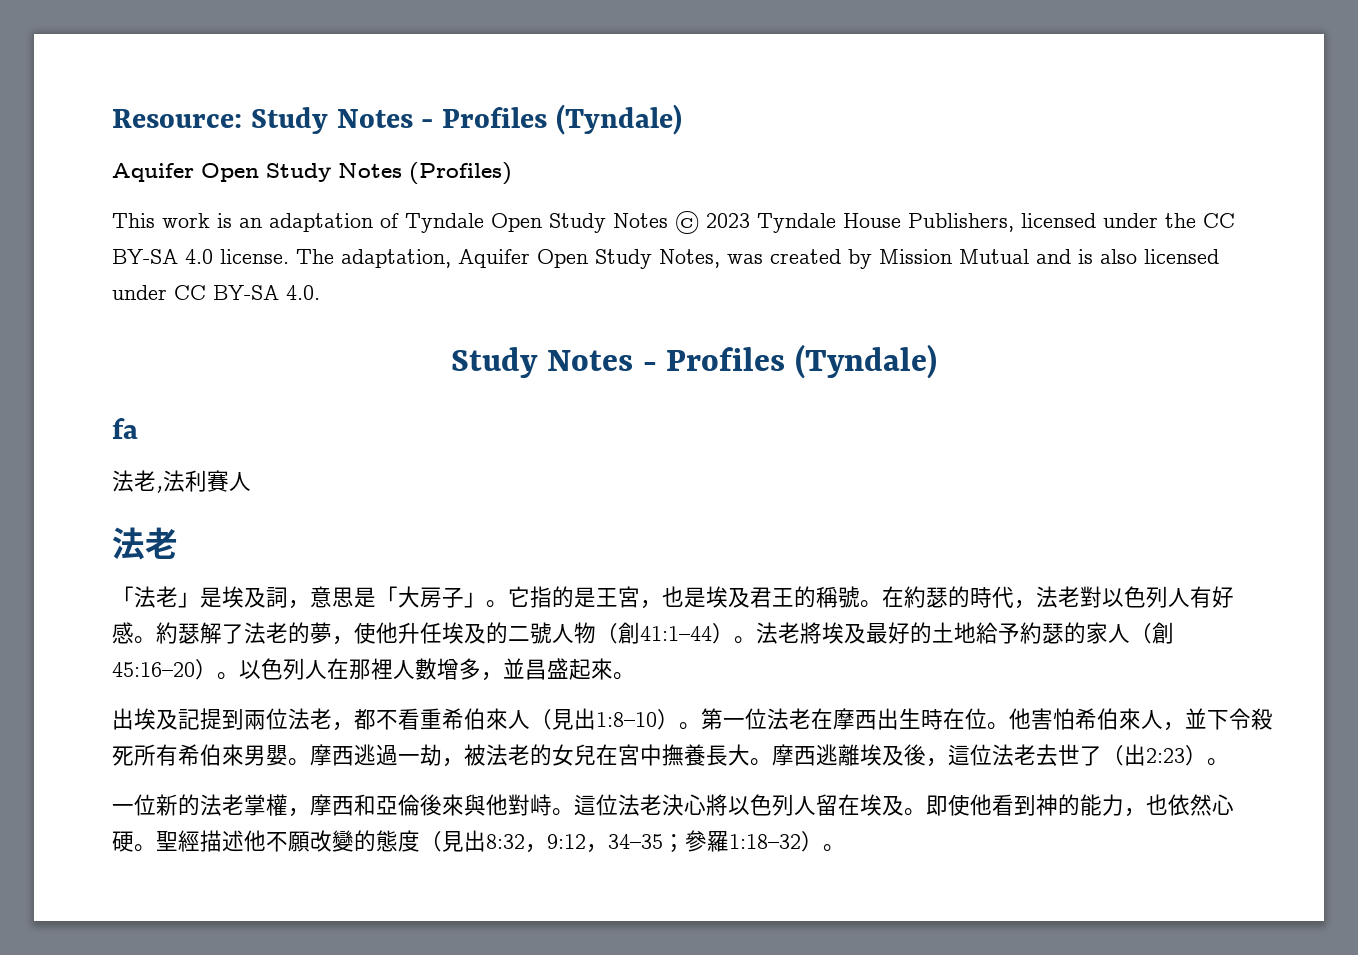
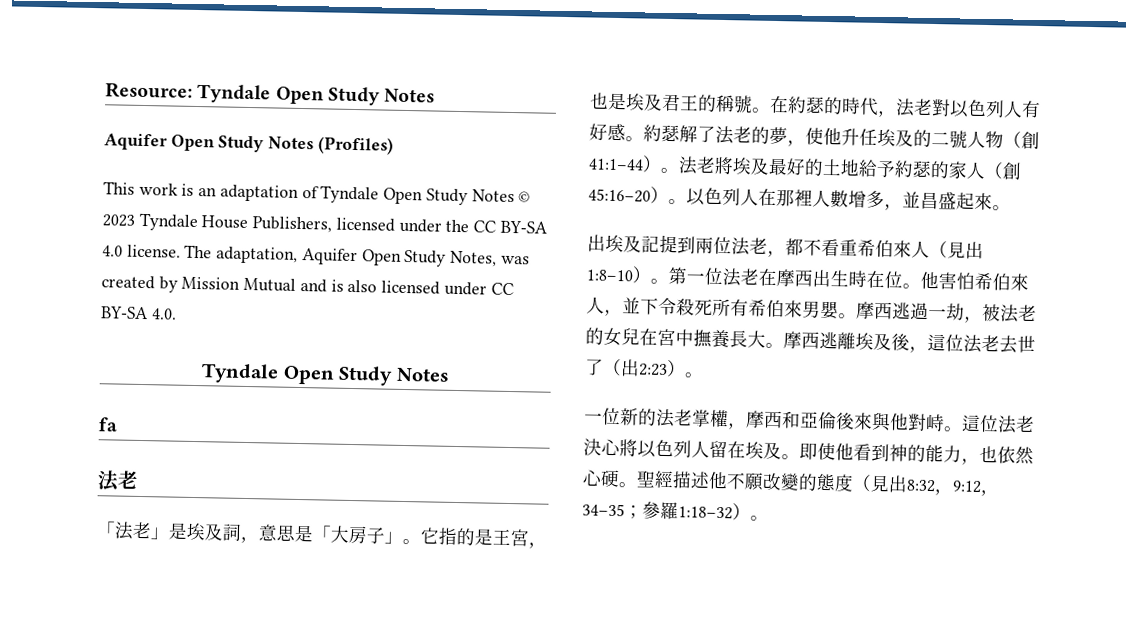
- Resource: Study Notes - Profiles (Tyndale)
+ Resource: Tyndale Open Study Notes
  The adaptation, Aquifer Open Study Notes, was created by Mission Mutual and is also licensed under CC BY-SA 4.0.
- Study Notes - Profiles (Tyndale)
+ Tyndale Open Study Notes
  fa
- 法老,法利賽人

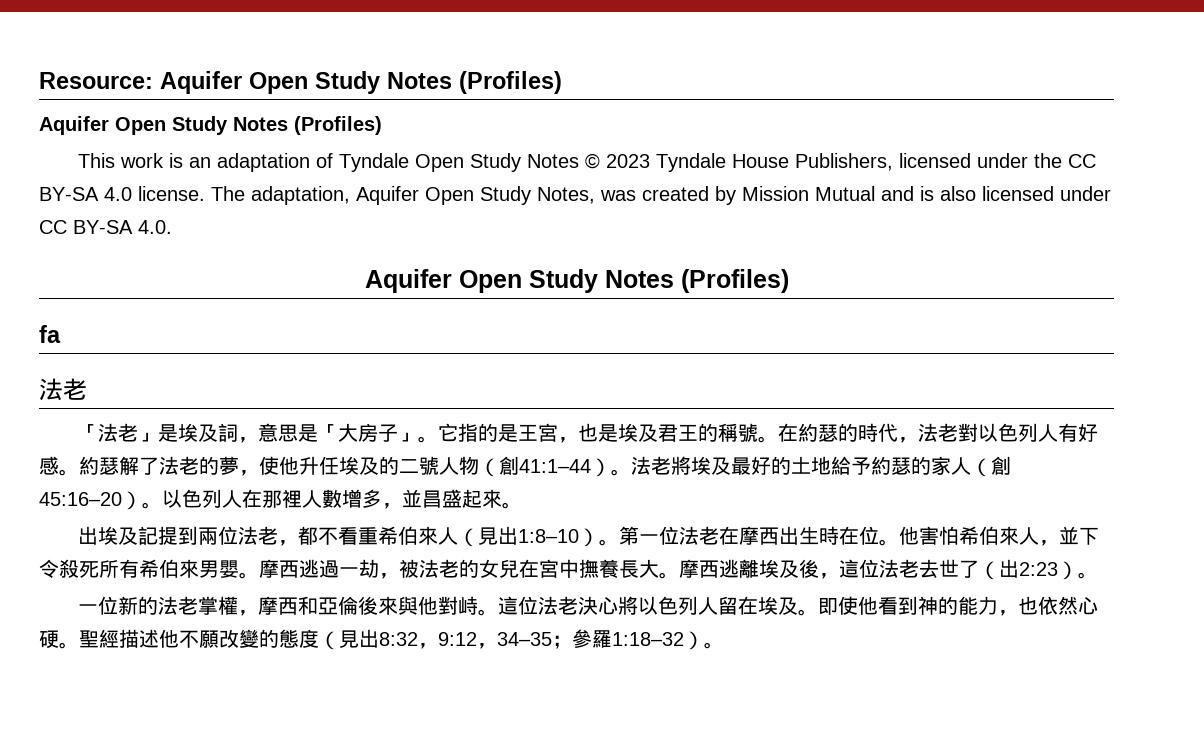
- Resource: Tyndale Open Study Notes
+ Resource: Aquifer Open Study Notes (Profiles)
  The adaptation, Aquifer Open Study Notes, was created by Mission Mutual and is also licensed under CC BY-SA 4.0.
- Tyndale Open Study Notes
+ Aquifer Open Study Notes (Profiles)

